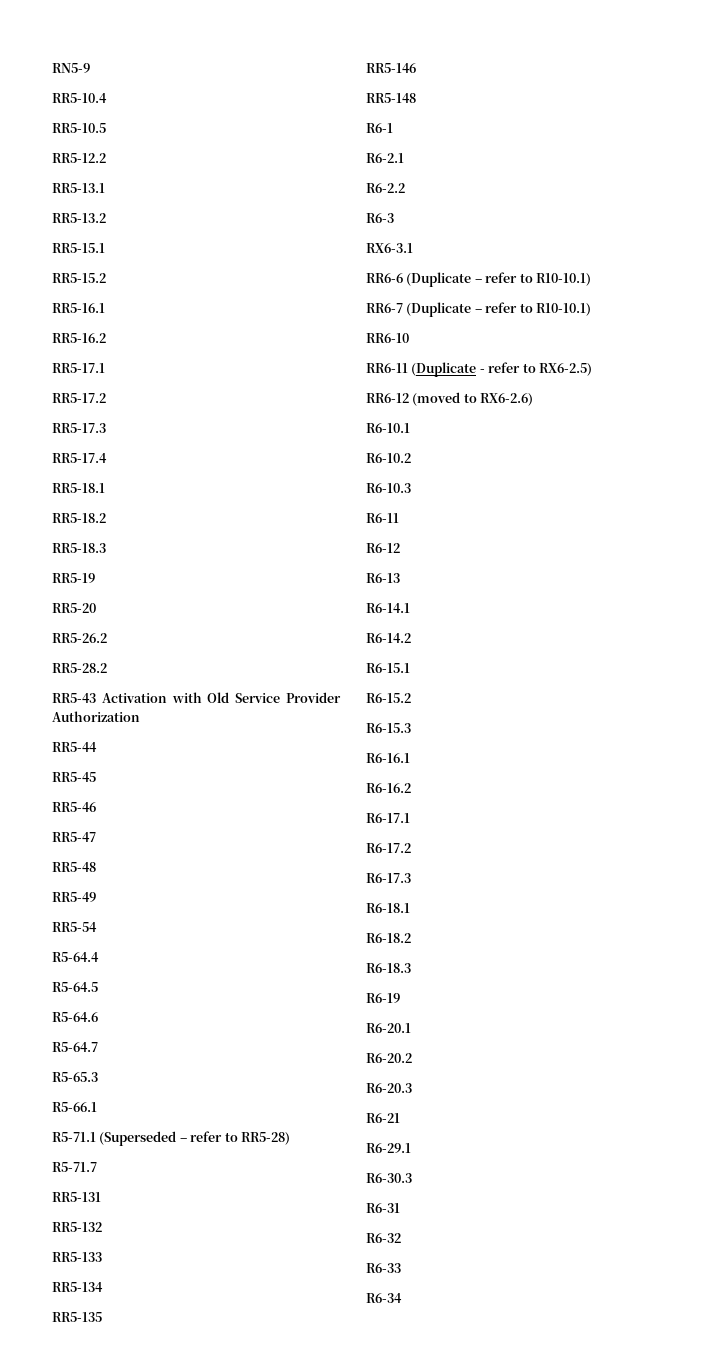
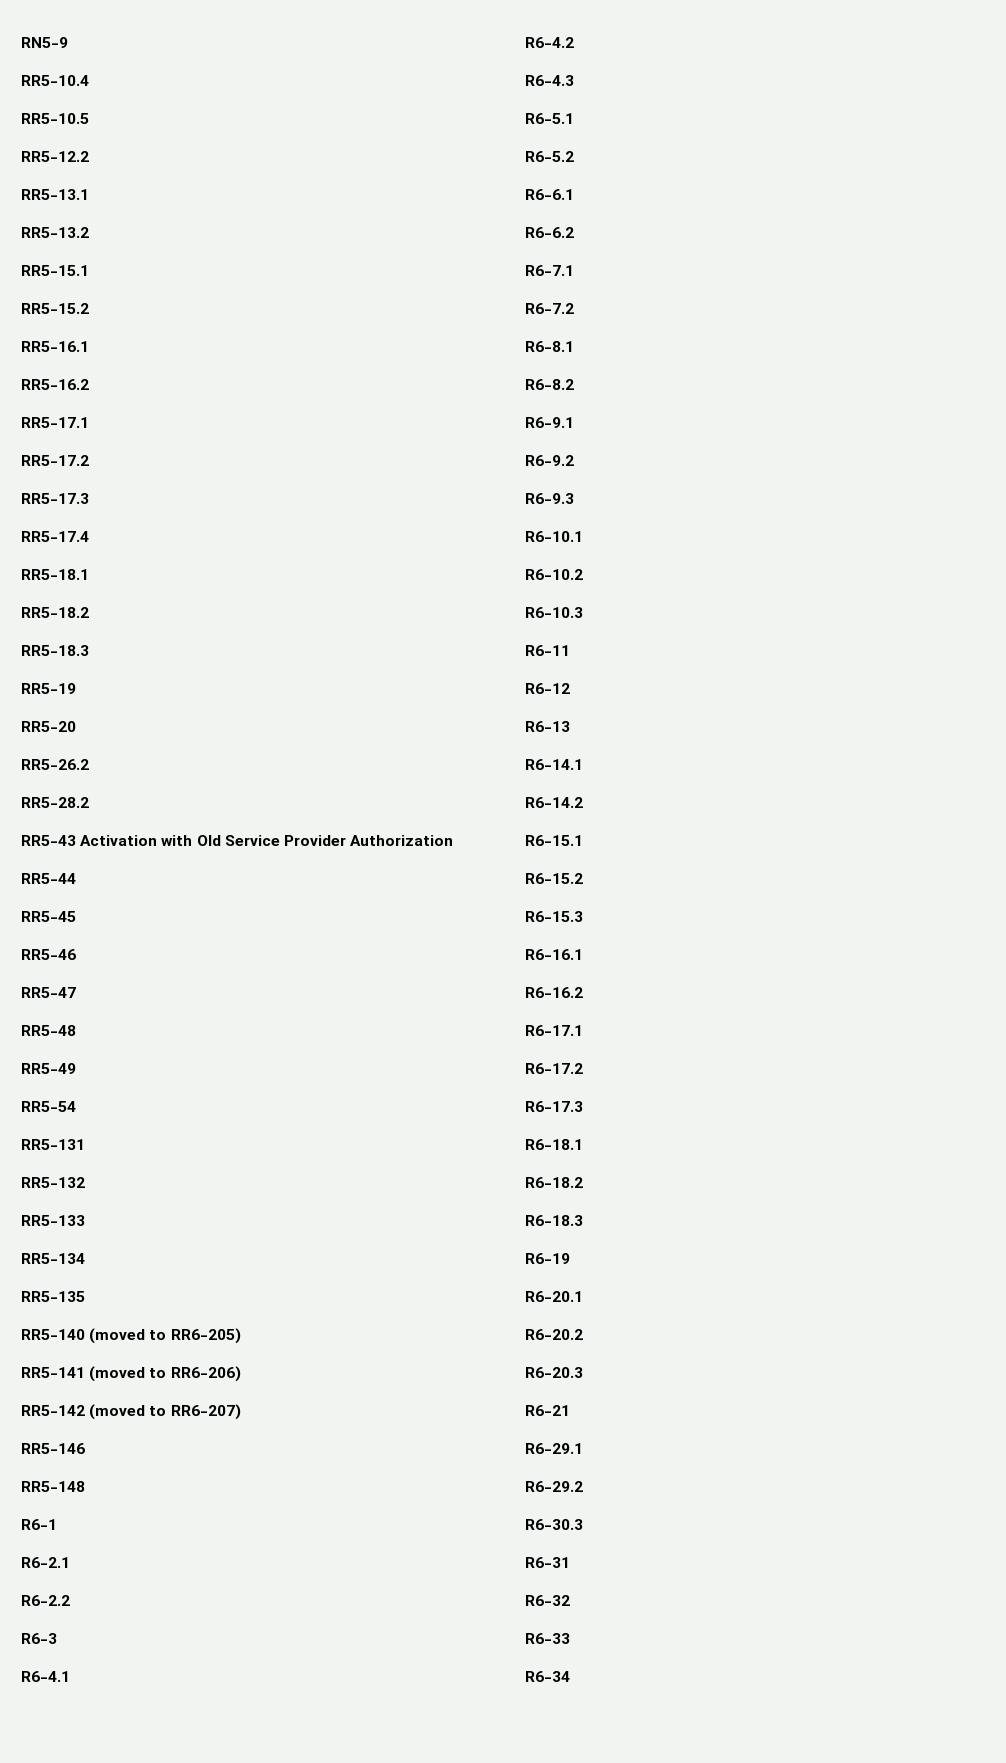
- R5-64.4
- R5-64.5
- R5-64.6
- R5-64.7
- R5-65.3
- R5-66.1
- R5-71.1 (Superseded – refer to RR5-28)
- R5-71.7
+ RR5-140 (moved to RR6-205)
+ RR5-141 (moved to RR6-206)
+ RR5-142 (moved to RR6-207)
- RX6-3.1
- RR6-6 (Duplicate – refer to R10-10.1)
- RR6-7 (Duplicate – refer to R10-10.1)
- RR6-10
- RR6-11 (Duplicate - refer to RX6-2.5)
- RR6-12 (moved to RX6-2.6)
+ R6-4.1
+ R6-4.2
+ R6-4.3
+ R6-5.1
+ R6-5.2
+ R6-6.1
+ R6-6.2
+ R6-7.1
+ R6-7.2
+ R6-8.1
+ R6-8.2
+ R6-9.1
+ R6-9.2
+ R6-9.3
+ R6-29.2

